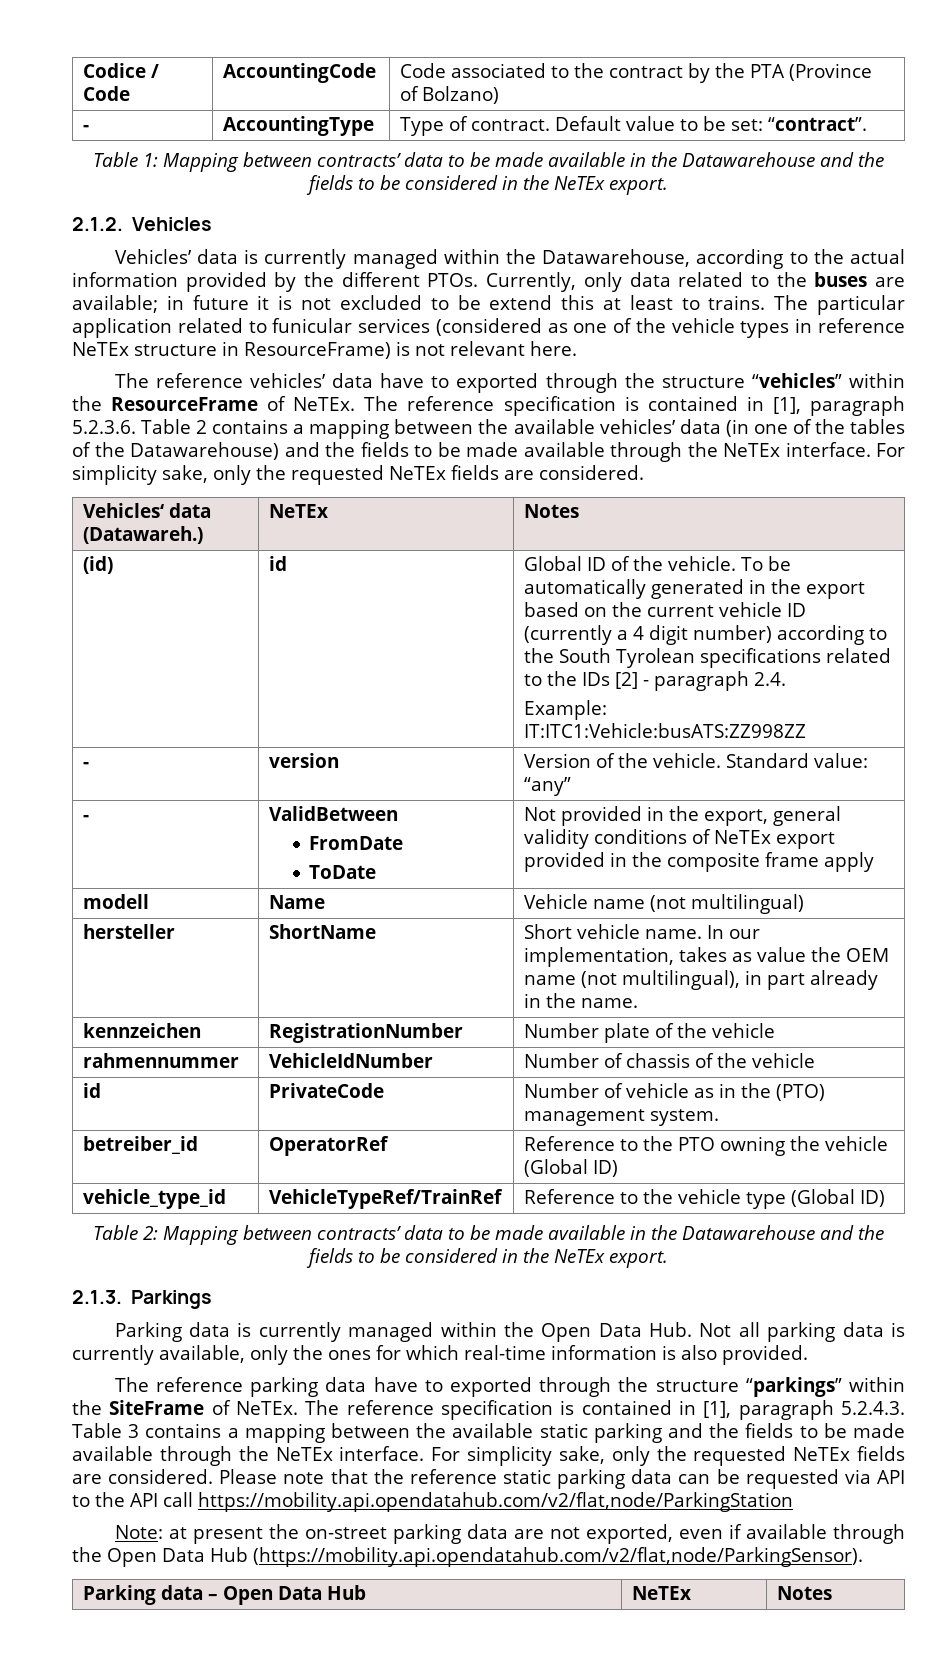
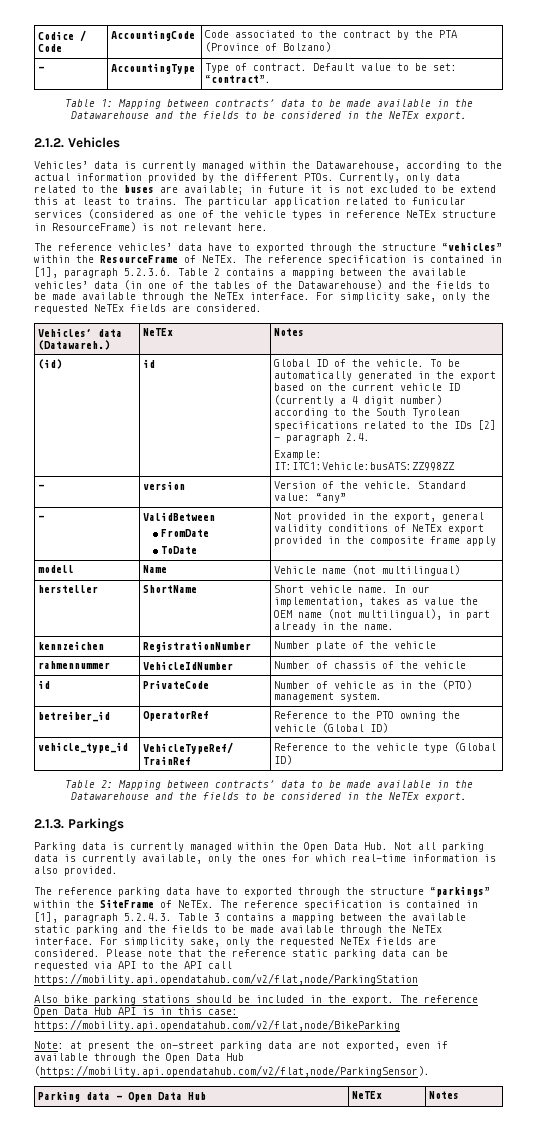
+ Also bike parking stations should be included in the export. The reference Open Data Hub API is in this case: https://mobility.api.opendatahub.com/v2/flat,node/BikeParking

